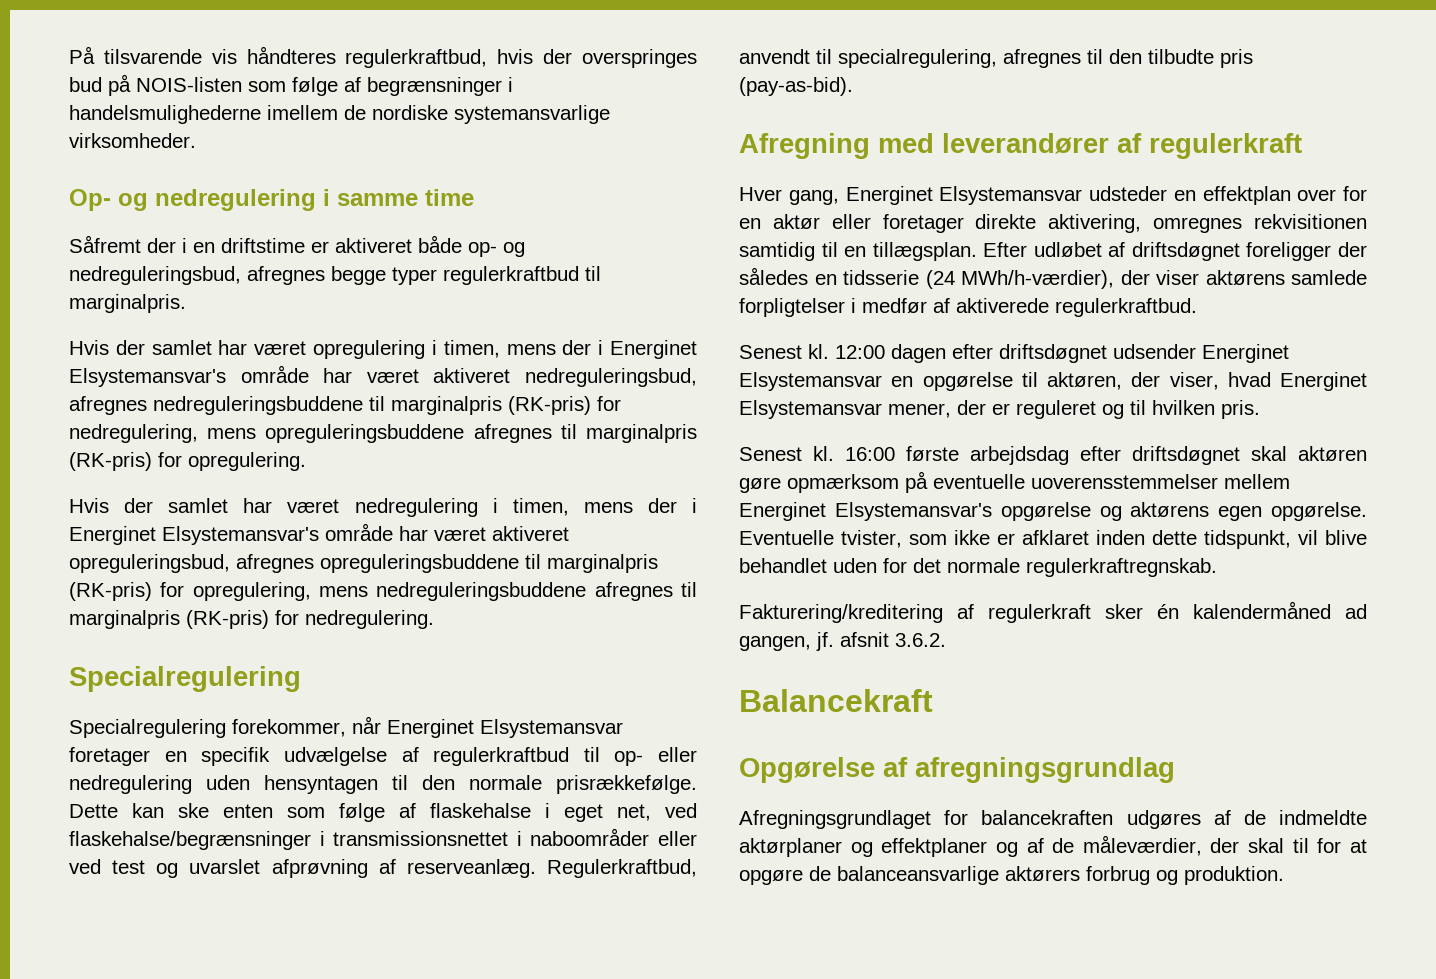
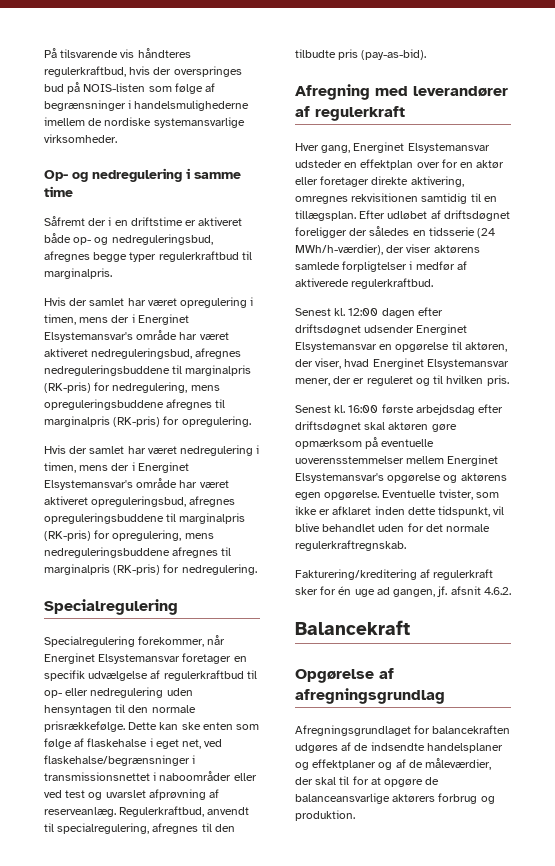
- Fakturering/kreditering af regulerkraft sker én kalendermåned ad gangen, jf. afsnit 3.6.2.
+ Fakturering/kreditering af regulerkraft sker for én uge ad gangen, jf. afsnit 4.6.2.
- Afregningsgrundlaget for balancekraften udgøres af de indmeldte aktørplaner og effektplaner og af de måleværdier, der skal til for at opgøre de balanceansvarlige aktørers forbrug og produktion.
+ Afregningsgrundlaget for balancekraften udgøres af de indsendte handelsplaner og effektplaner og af de måleværdier, der skal til for at opgøre de balanceansvarlige aktørers forbrug og produktion.

